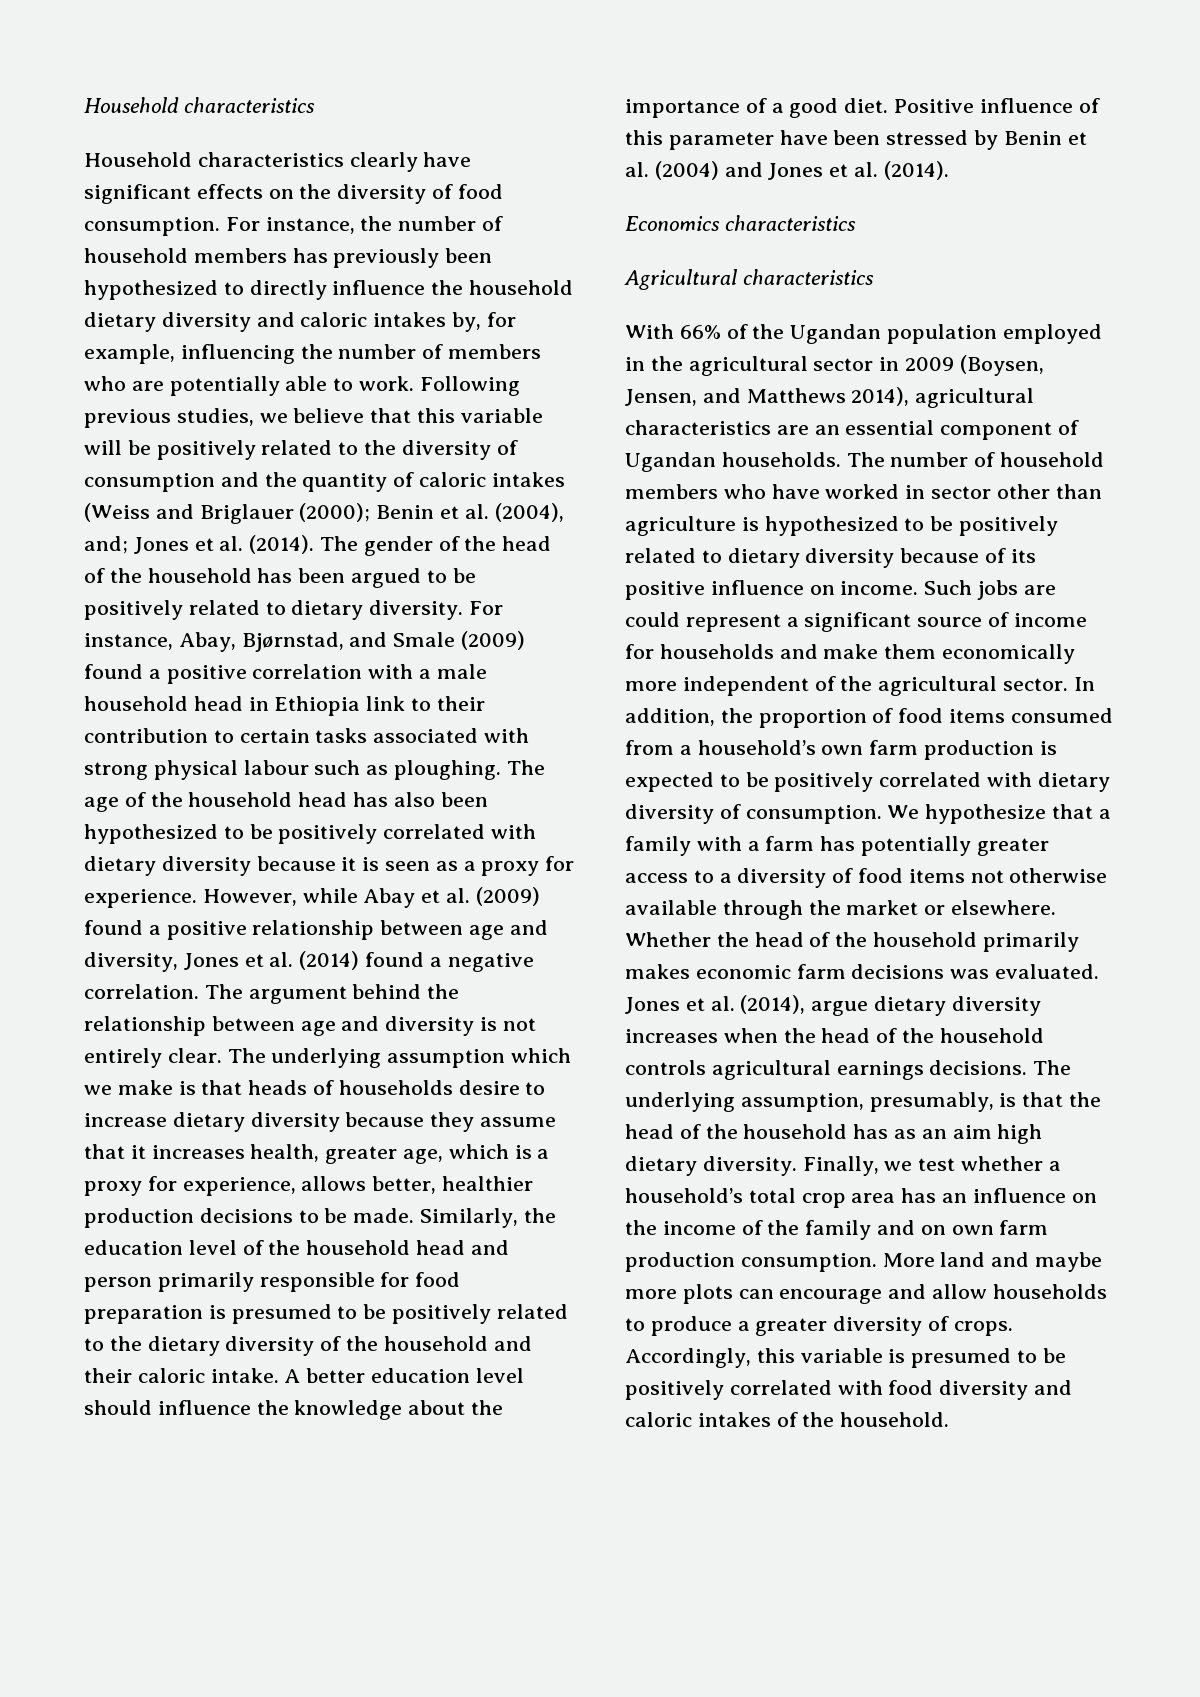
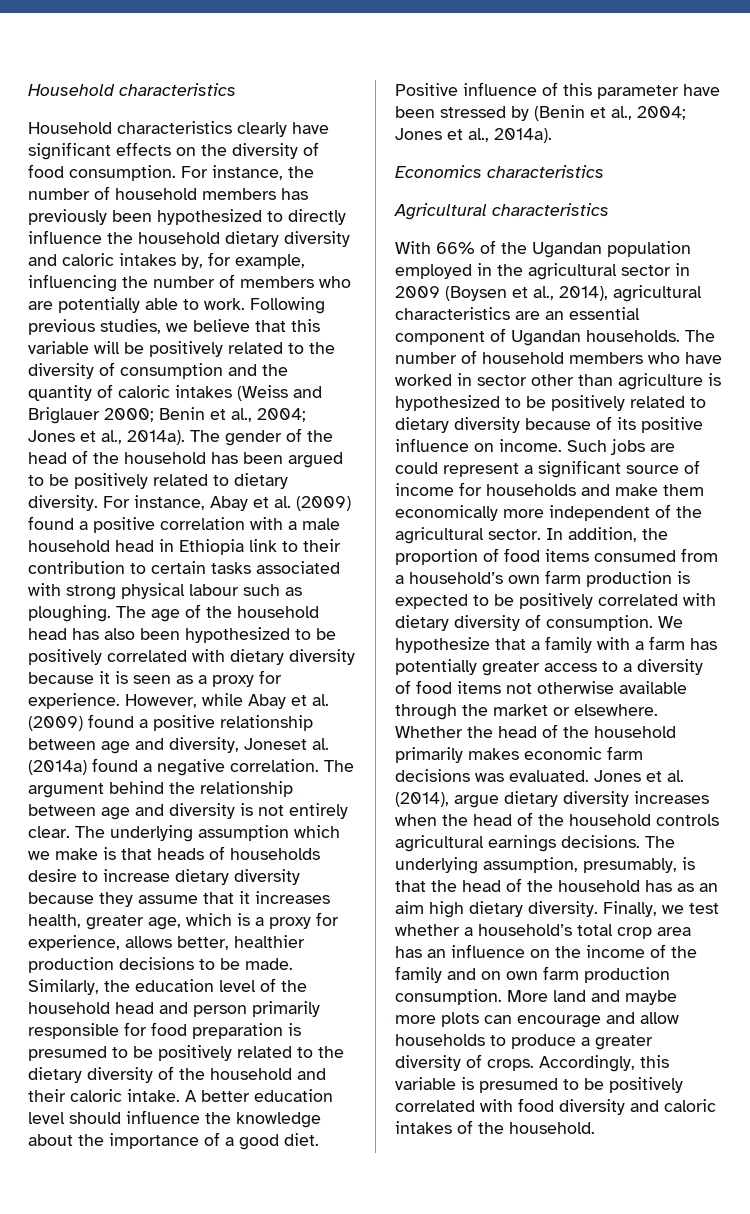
- Following previous studies, we believe that this variable will be positively related to the diversity of consumption and the quantity of caloric intakes (Weiss and Briglauer (2000); Benin et al. (2004), and; Jones et al. (2014).
+ Following previous studies, we believe that this variable will be positively related to the diversity of consumption and the quantity of caloric intakes (Weiss and Briglauer 2000; Benin et al., 2004; Jones et al., 2014a).
- For instance, Abay, Bjørnstad, and Smale (2009) found a positive correlation with a male household head in Ethiopia link to their contribution to certain tasks associated with strong physical labour such as ploughing.
+ For instance, Abay et al. (2009) found a positive correlation with a male household head in Ethiopia link to their contribution to certain tasks associated with strong physical labour such as ploughing.
- However, while Abay et al. (2009) found a positive relationship between age and diversity, Jones et al. (2014) found a negative correlation.
+ However, while Abay et al. (2009) found a positive relationship between age and diversity, Joneset al. (2014a) found a negative correlation.
- Positive influence of this parameter have been stressed by Benin et al. (2004) and Jones et al. (2014).
+ Positive influence of this parameter have been stressed by (Benin et al., 2004; Jones et al., 2014a).
- With 66% of the Ugandan population employed in the agricultural sector in 2009 (Boysen, Jensen, and Matthews 2014), agricultural characteristics are an essential component of Ugandan households.
+ With 66% of the Ugandan population employed in the agricultural sector in 2009 (Boysen et al., 2014), agricultural characteristics are an essential component of Ugandan households.

